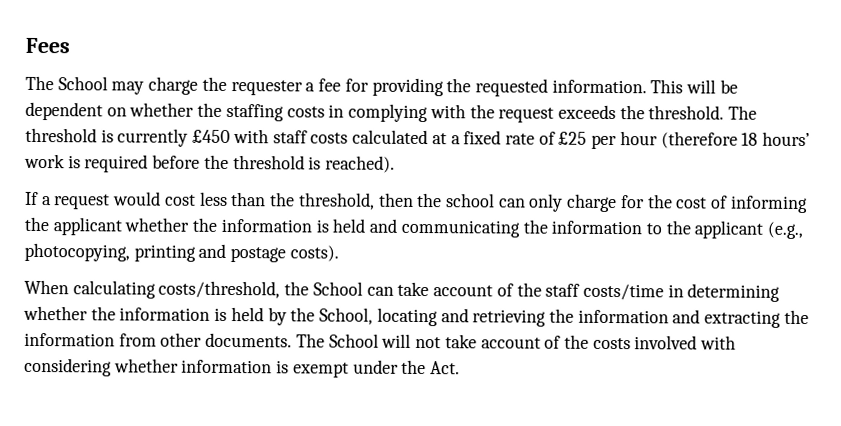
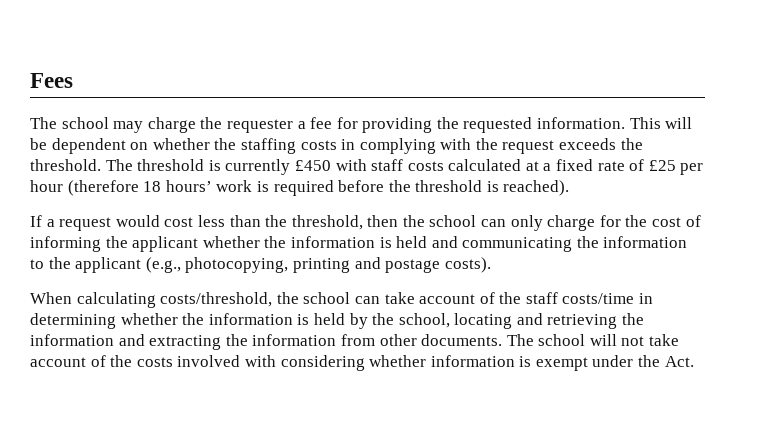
- The School may charge the requester a fee for providing the requested information.
+ The school may charge the requester a fee for providing the requested information.
- When calculating costs/threshold, the School can take account of the staff costs/time in determining whether the information is held by the School, locating and retrieving the information and extracting the information from other documents.
+ When calculating costs/threshold, the school can take account of the staff costs/time in determining whether the information is held by the school, locating and retrieving the information and extracting the information from other documents.
- The School will not take account of the costs involved with considering whether information is exempt under the Act.
+ The school will not take account of the costs involved with considering whether information is exempt under the Act.

